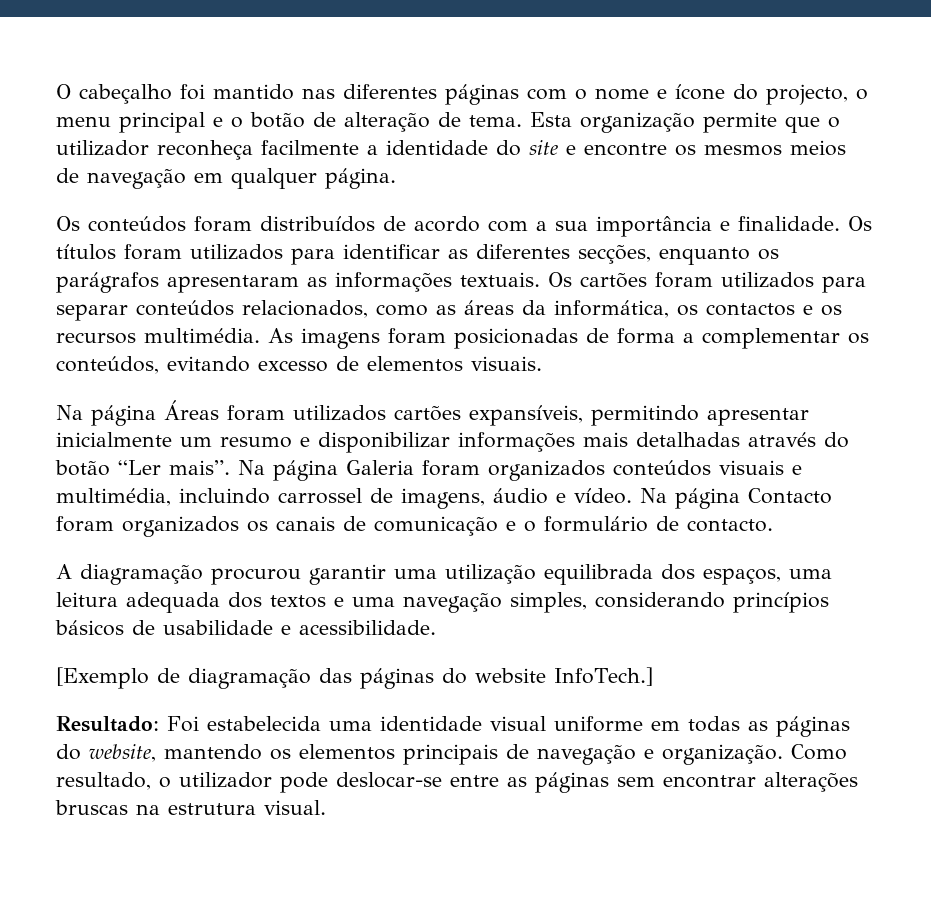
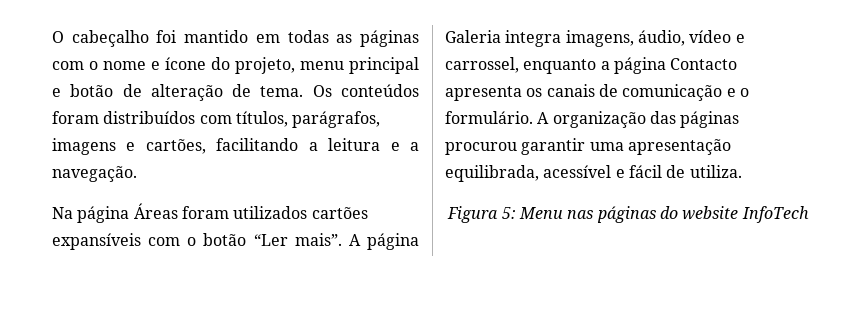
- O cabeçalho foi mantido nas diferentes páginas com o nome e ícone do projecto, o menu principal e o botão de alteração de tema.
+ O cabeçalho foi mantido em todas as páginas com o nome e ícone do projeto, menu principal e botão de alteração de tema.
- Esta organização permite que o utilizador reconheça facilmente a identidade do site e encontre os mesmos meios de navegação em qualquer página.
- Os conteúdos foram distribuídos de acordo com a sua importância e finalidade. Os títulos foram utilizados para identificar as diferentes secções, enquanto os parágrafos apresentaram as informações textuais. Os cartões foram utilizados para separar conteúdos relacionados, como as áreas da informática, os contactos e os recursos multimédia. As imagens foram posicionadas de forma a complementar os conteúdos, evitando excesso de elementos visuais.
+ Os conteúdos foram distribuídos com títulos, parágrafos, imagens e cartões, facilitando a leitura e a navegação.
- Na página Áreas foram utilizados cartões expansíveis, permitindo apresentar inicialmente um resumo e disponibilizar informações mais detalhadas através do botão “Ler mais”.
+ Na página Áreas foram utilizados cartões expansíveis com o botão “Ler mais”.
- Na página Galeria foram organizados conteúdos visuais e multimédia, incluindo carrossel de imagens, áudio e vídeo. Na página Contacto foram organizados os canais de comunicação e o formulário de contacto.
- A diagramação procurou garantir uma utilização equilibrada dos espaços, uma leitura adequada dos textos e uma navegação simples, considerando princípios básicos de usabilidade e acessibilidade.
- [Exemplo de diagramação das páginas do website InfoTech.]
- Resultado: Foi estabelecida uma identidade visual uniforme em todas as páginas do website, mantendo os elementos principais de navegação e organização. Como resultado, o utilizador pode deslocar-se entre as páginas sem encontrar alterações bruscas na estrutura visual.
+ A página Galeria integra imagens, áudio, vídeo e carrossel, enquanto a página Contacto apresenta os canais de comunicação e o formulário. A organização das páginas procurou garantir uma apresentação equilibrada, acessível e fácil de utiliza.
+ Figura 5: Menu nas páginas do website InfoTech

